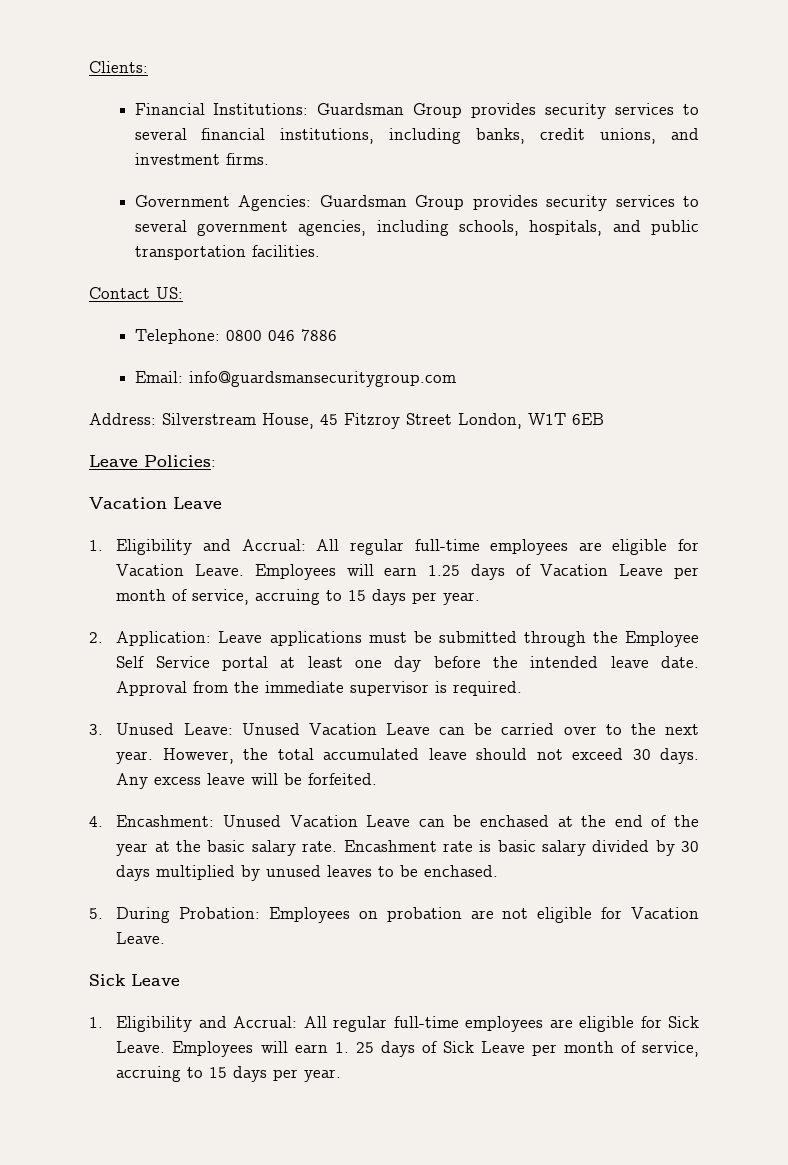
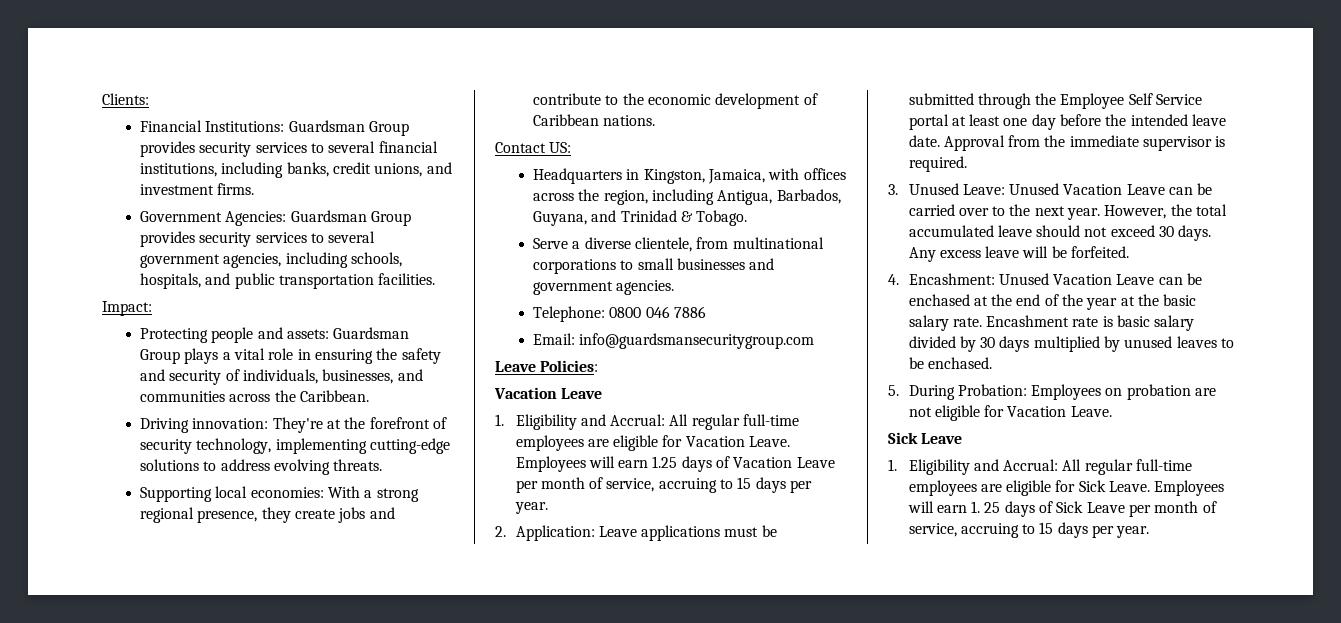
+ Impact:
+ Protecting people and assets: Guardsman Group plays a vital role in ensuring the safety and security of individuals, businesses, and communities across the Caribbean.
+ Driving innovation: They're at the forefront of security technology, implementing cutting-edge solutions to address evolving threats.
+ Supporting local economies: With a strong regional presence, they create jobs and contribute to the economic development of Caribbean nations.
  Contact US:
+ Headquarters in Kingston, Jamaica, with offices across the region, including Antigua, Barbados, Guyana, and Trinidad & Tobago.
+ Serve a diverse clientele, from multinational corporations to small businesses and government agencies.
- Address: Silverstream House, 45 Fitzroy Street London, W1T 6EB

